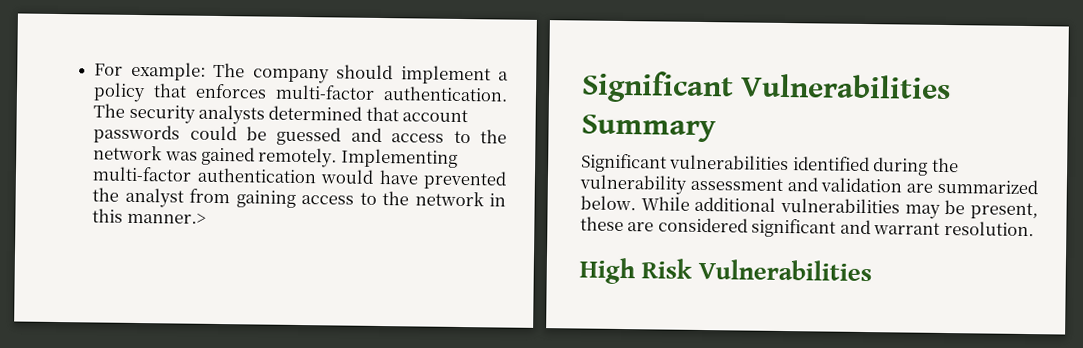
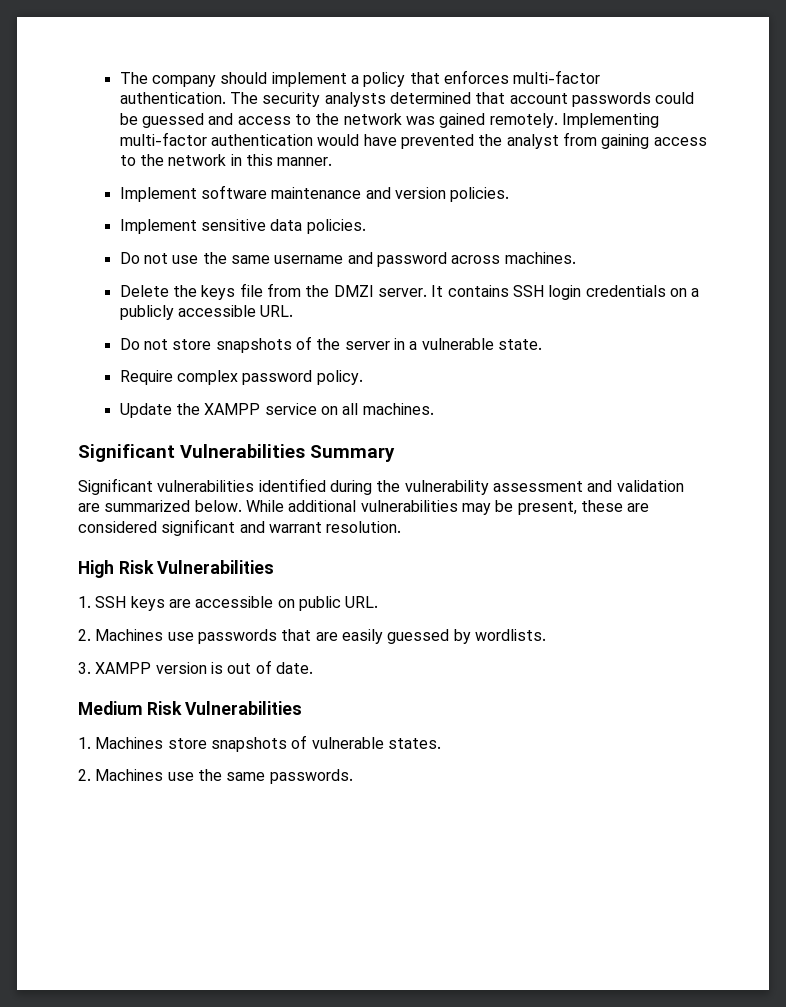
- For example: The company should implement a policy that enforces multi-factor authentication.
+ The company should implement a policy that enforces multi-factor authentication.
- Implementing multi-factor authentication would have prevented the analyst from gaining access to the network in this manner.>
+ Implementing multi-factor authentication would have prevented the analyst from gaining access to the network in this manner.
+ Implement software maintenance and version policies.
+ Implement sensitive data policies.
+ Do not use the same username and password across machines.
+ Delete the keys file from the DMZI server. It contains SSH login credentials on a publicly accessible URL.
+ Do not store snapshots of the server in a vulnerable state.
+ Require complex password policy.
+ Update the XAMPP service on all machines.
+ 1. SSH keys are accessible on public URL.
+ 2. Machines use passwords that are easily guessed by wordlists.
+ 3. XAMPP version is out of date.
+ Medium Risk Vulnerabilities
+ 1. Machines store snapshots of vulnerable states.
+ 2. Machines use the same passwords.

